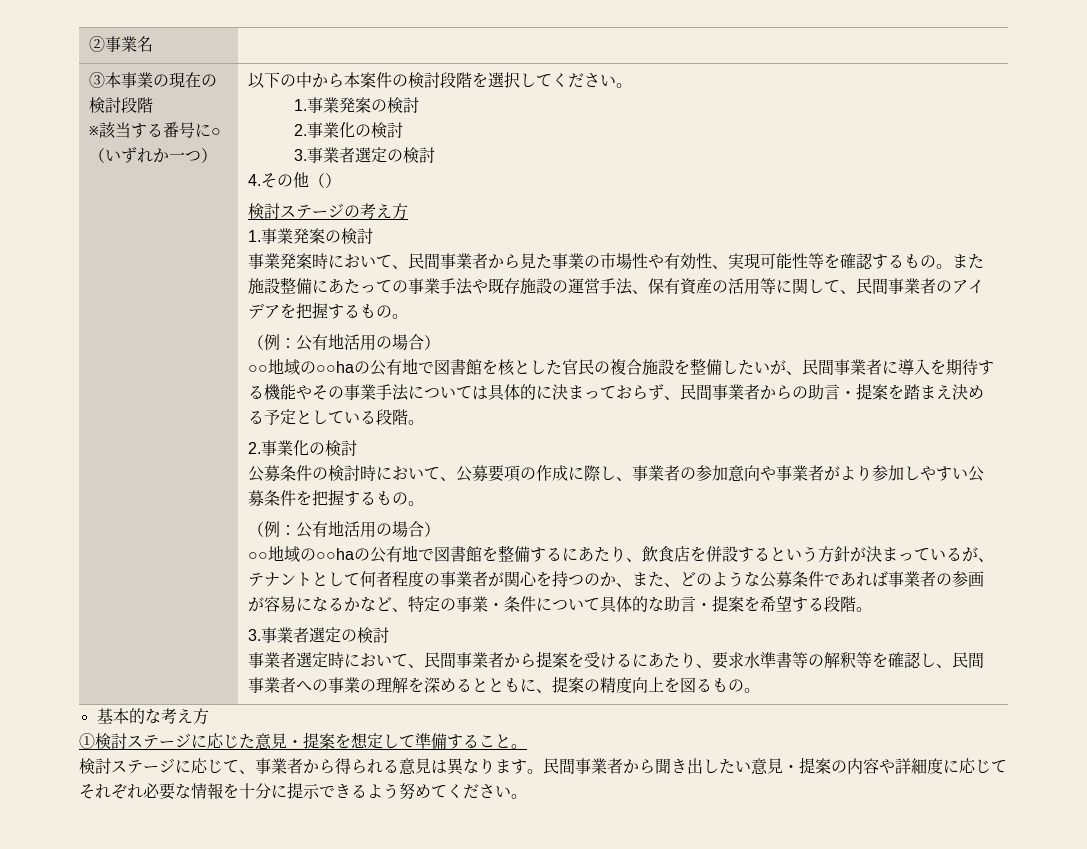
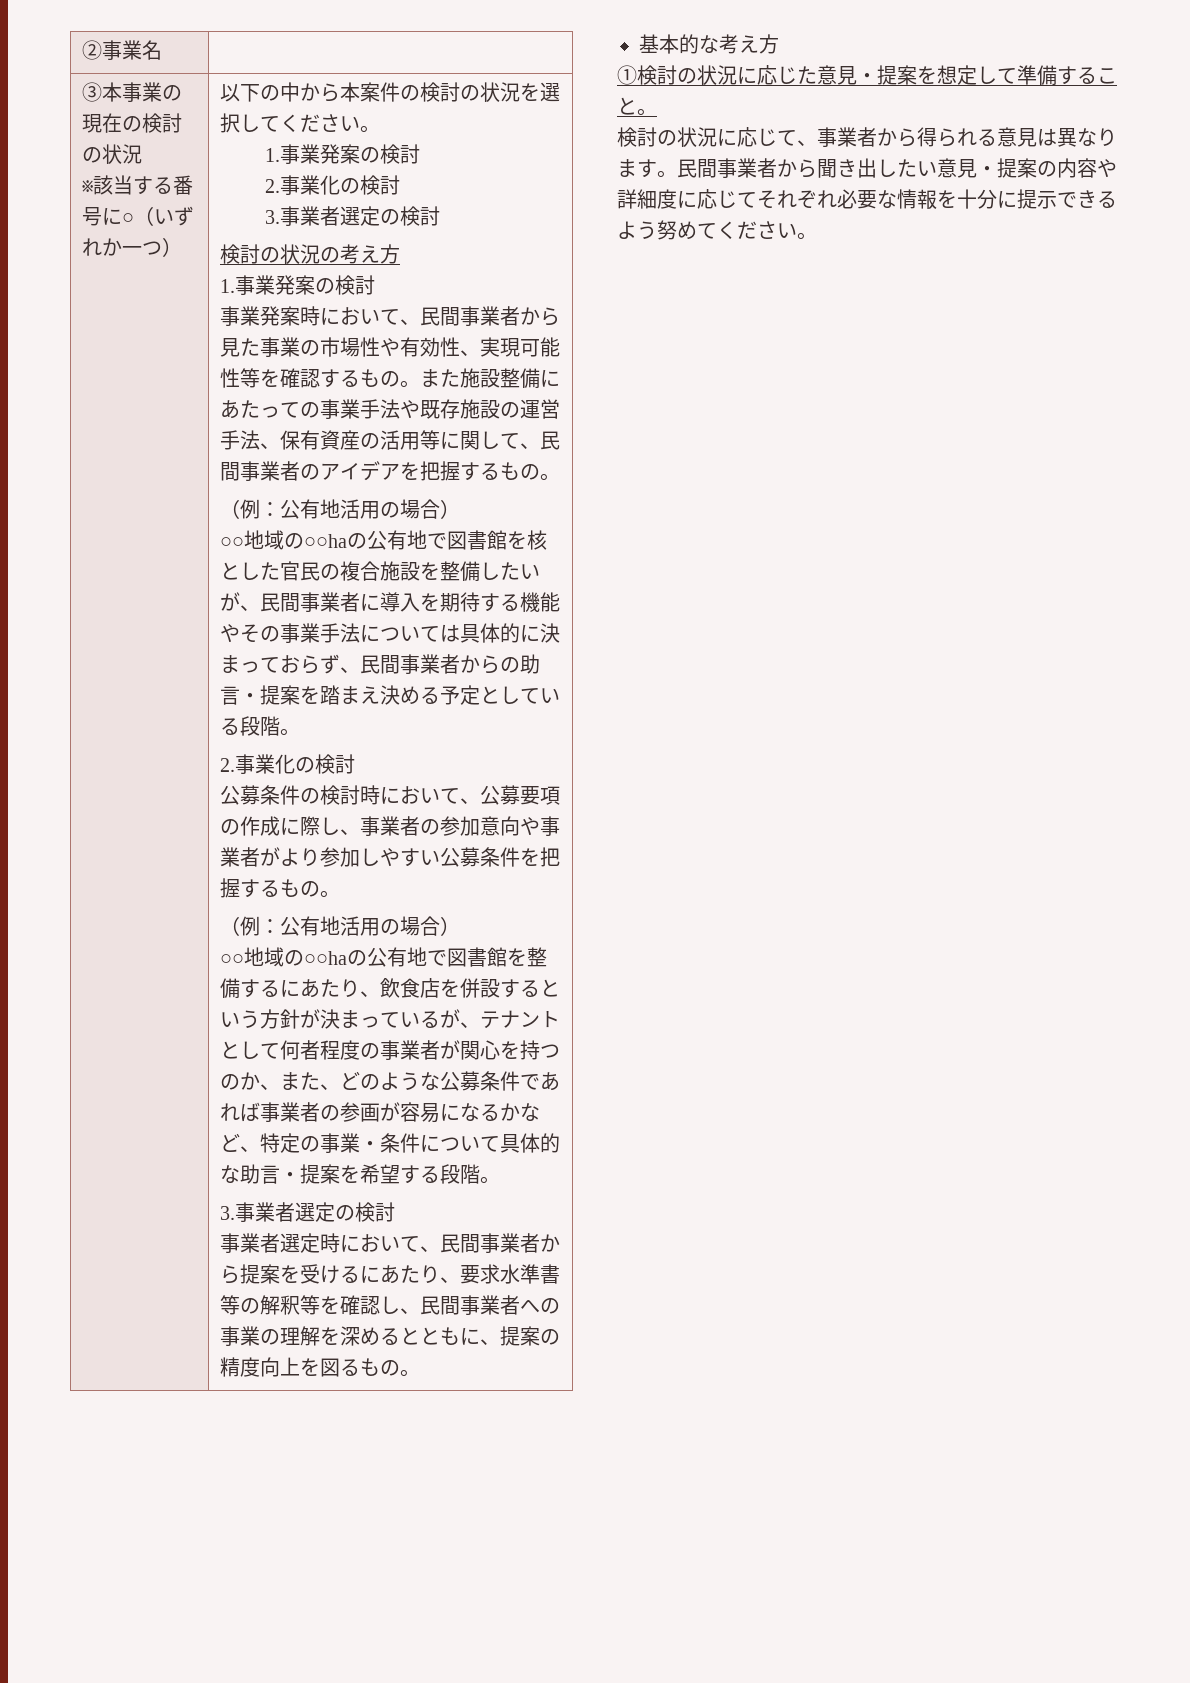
- ③本事業の現在の検討段階
+ ③本事業の現在の検討の状況
- 以下の中から本案件の検討段階を選択してください。
+ 以下の中から本案件の検討の状況を選択してください。
- 4.その他（）
- 検討ステージの考え方
+ 検討の状況の考え方
- ①検討ステージに応じた意見・提案を想定して準備すること。
+ ①検討の状況に応じた意見・提案を想定して準備すること。
- 検討ステージに応じて、事業者から得られる意見は異なります。
+ 検討の状況に応じて、事業者から得られる意見は異なります。

